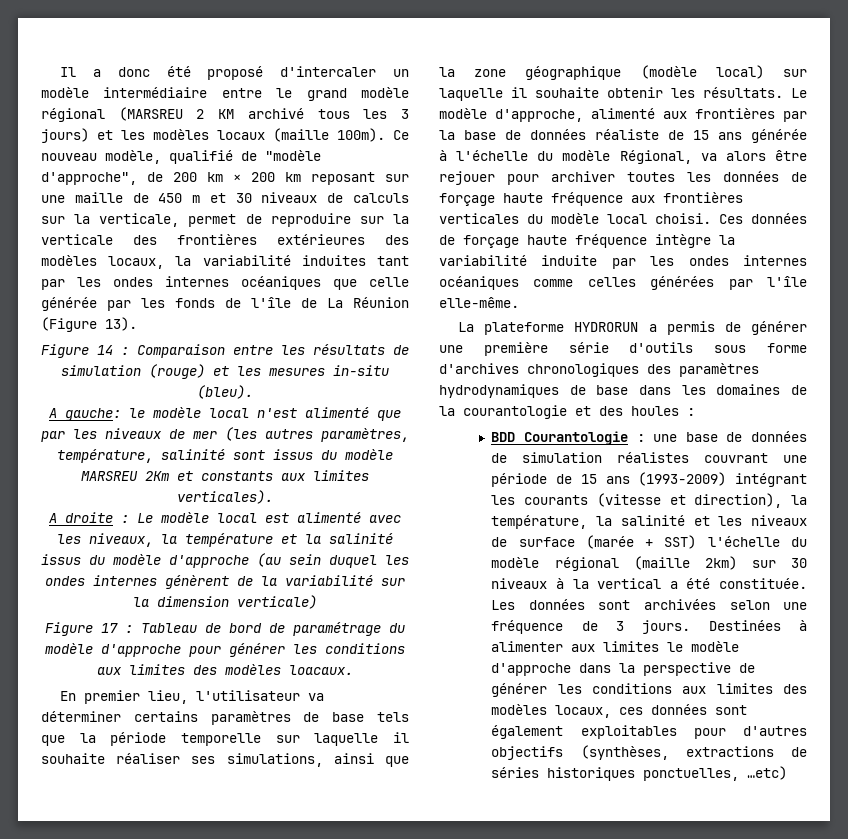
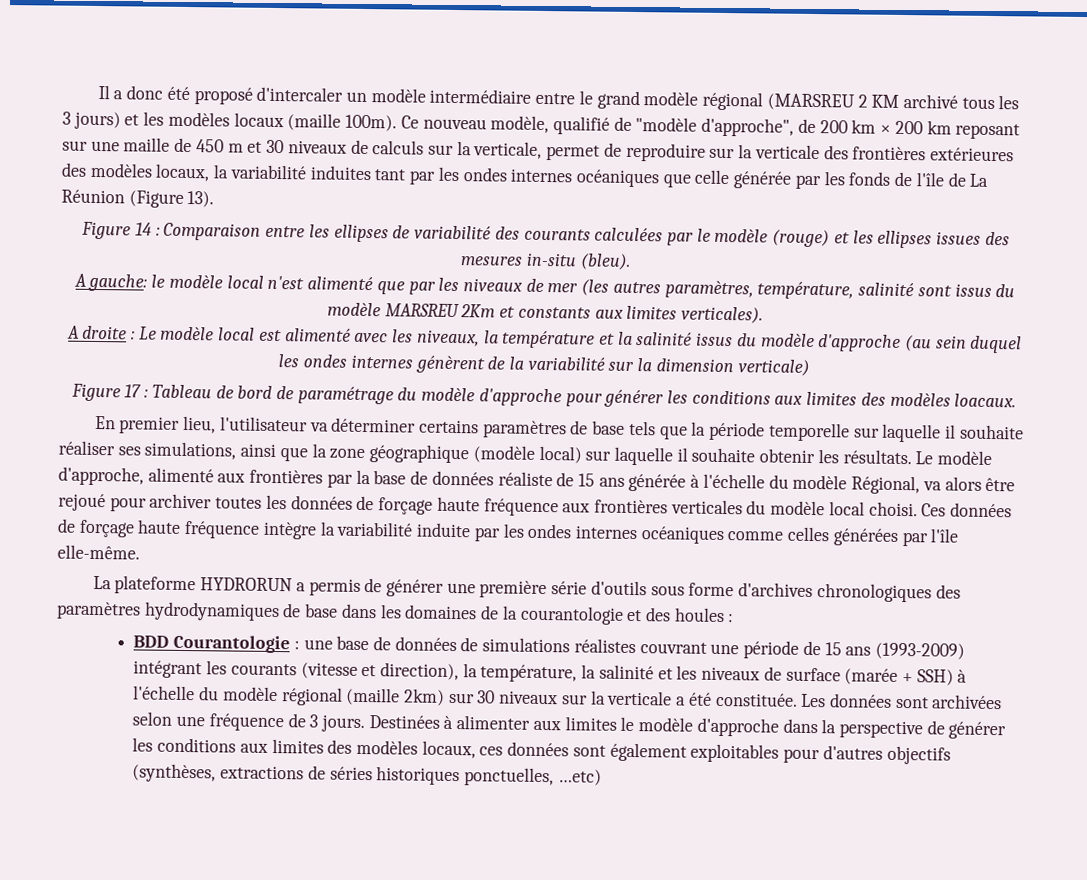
- Figure 14 : Comparaison entre les résultats de simulation (rouge) et les mesures in-situ (bleu).
+ Figure 14 : Comparaison entre les ellipses de variabilité des courants calculées par le modèle (rouge) et les ellipses issues des mesures in-situ (bleu).
- Le modèle d'approche, alimenté aux frontières par la base de données réaliste de 15 ans générée à l'échelle du modèle Régional, va alors être rejouer pour archiver toutes les données de forçage haute fréquence aux frontières verticales du modèle local choisi.
+ Le modèle d'approche, alimenté aux frontières par la base de données réaliste de 15 ans générée à l'échelle du modèle Régional, va alors être rejoué pour archiver toutes les données de forçage haute fréquence aux frontières verticales du modèle local choisi.
- BDD Courantologie : une base de données de simulation réalistes couvrant une période de 15 ans (1993-2009) intégrant les courants (vitesse et direction), la température, la salinité et les niveaux de surface (marée + SST) l'échelle du modèle régional (maille 2km) sur 30 niveaux à la vertical a été constituée.
+ BDD Courantologie : une base de données de simulations réalistes couvrant une période de 15 ans (1993-2009) intégrant les courants (vitesse et direction), la température, la salinité et les niveaux de surface (marée + SSH) à l'échelle du modèle régional (maille 2km) sur 30 niveaux sur la verticale a été constituée.

